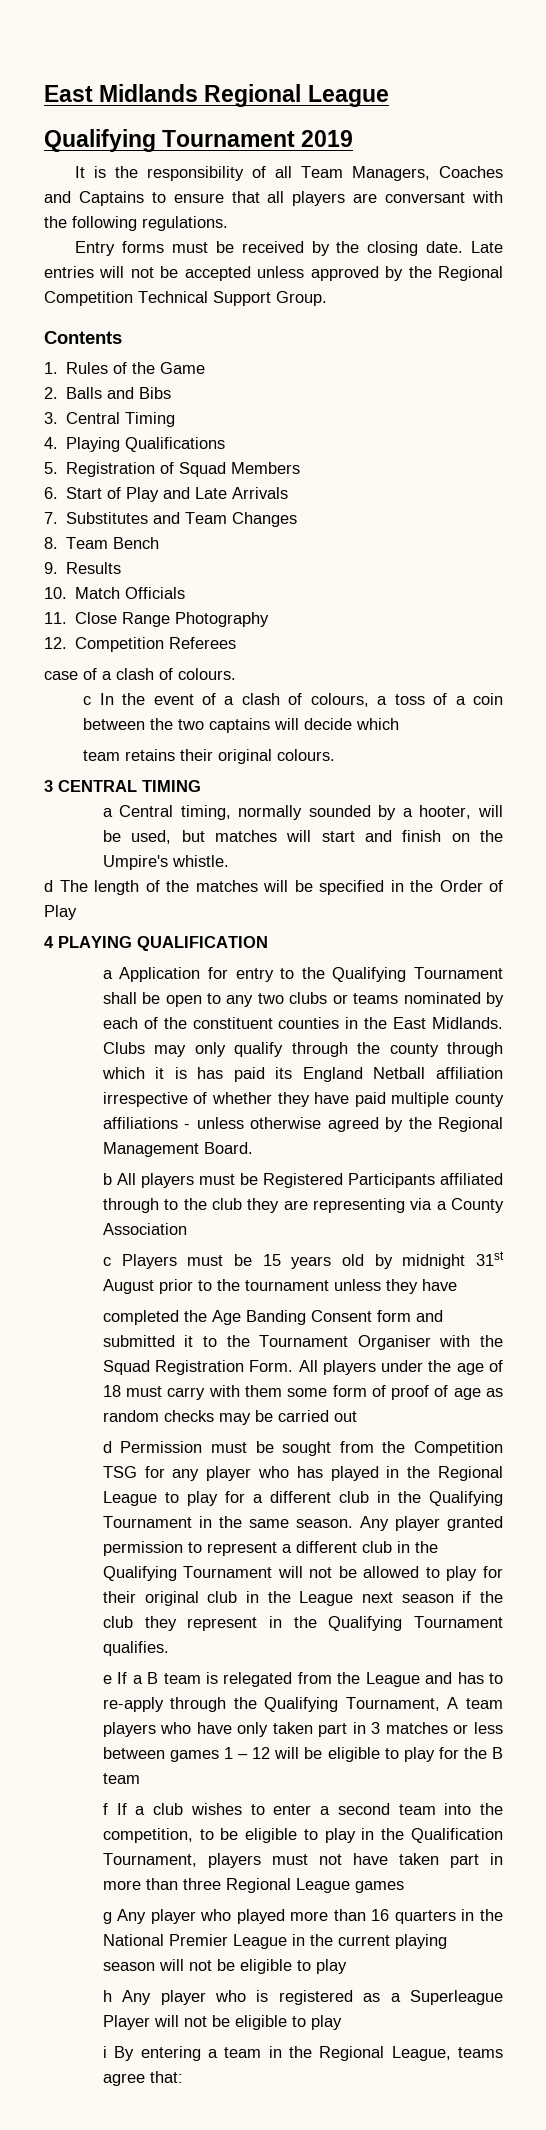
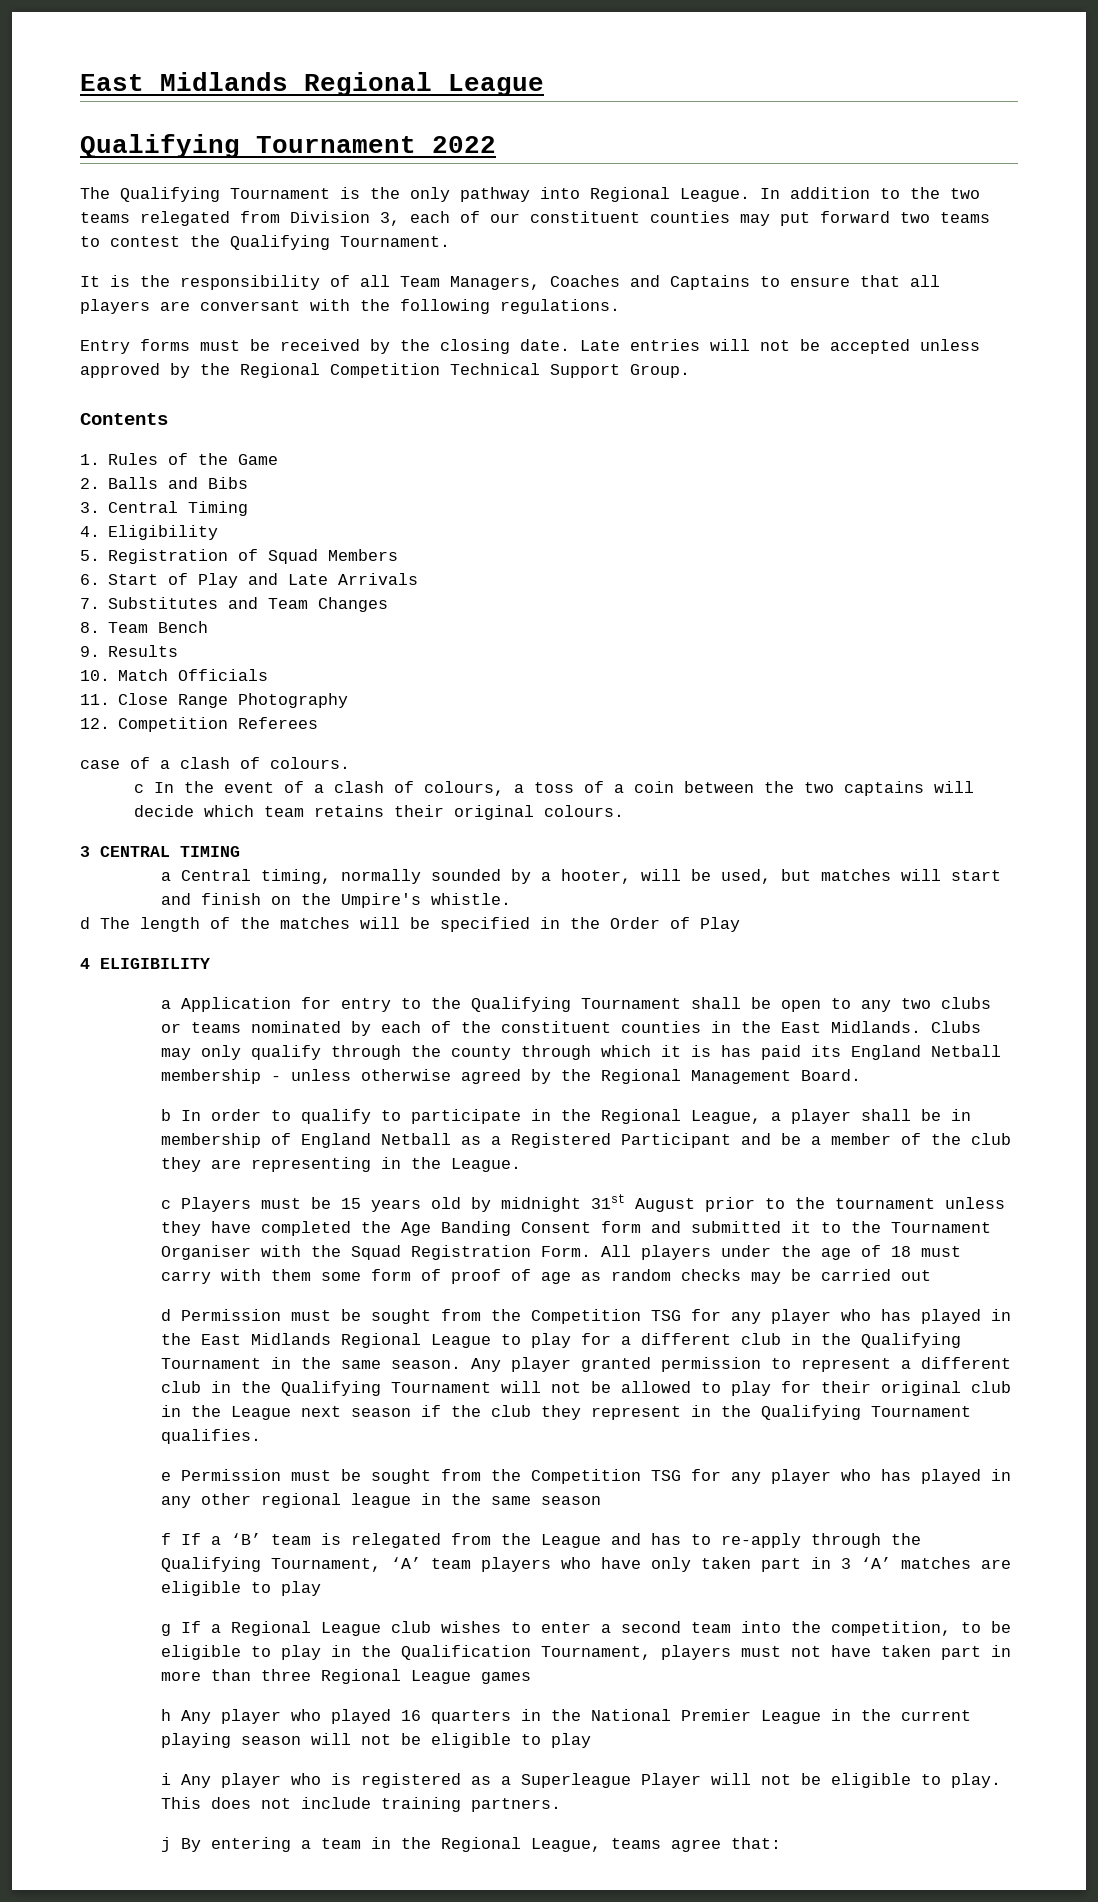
- Qualifying Tournament 2019
+ Qualifying Tournament 2022
+ The Qualifying Tournament is the only pathway into Regional League. In addition to the two teams relegated from Division 3, each of our constituent counties may put forward two teams to contest the Qualifying Tournament.
- 4. Playing Qualifications
+ 4. Eligibility
- c In the event of a clash of colours, a toss of a coin between the two captains will decide which
- team retains their original colours.
+ c In the event of a clash of colours, a toss of a coin between the two captains will decide which team retains their original colours.
- 4 PLAYING QUALIFICATION
+ 4 ELIGIBILITY
- Clubs may only qualify through the county through which it is has paid its England Netball affiliation irrespective of whether they have paid multiple county affiliations - unless otherwise agreed by the Regional Management Board.
+ Clubs may only qualify through the county through which it is has paid its England Netball membership - unless otherwise agreed by the Regional Management Board.
- b All players must be Registered Participants affiliated through to the club they are representing via a County Association
+ b In order to qualify to participate in the Regional League, a player shall be in membership of England Netball as a Registered Participant and be a member of the club they are representing in the League.
- c Players must be 15 years old by midnight 31st August prior to the tournament unless they have
- completed the Age Banding Consent form and submitted it to the Tournament Organiser with the Squad Registration Form.
+ c Players must be 15 years old by midnight 31st August prior to the tournament unless they have completed the Age Banding Consent form and submitted it to the Tournament Organiser with the Squad Registration Form.
- d Permission must be sought from the Competition TSG for any player who has played in the Regional League to play for a different club in the Qualifying Tournament in the same season.
+ d Permission must be sought from the Competition TSG for any player who has played in the East Midlands Regional League to play for a different club in the Qualifying Tournament in the same season.
- e If a B team is relegated from the League and has to re-apply through the Qualifying Tournament, A team players who have only taken part in 3 matches or less between games 1 – 12 will be eligible to play for the B team
- f If a club wishes to enter a second team into the competition, to be eligible to play in the Qualification Tournament, players must not have taken part in more than three Regional League games
+ e Permission must be sought from the Competition TSG for any player who has played in any other regional league in the same season
+ f If a ‘B’ team is relegated from the League and has to re-apply through the Qualifying Tournament, ‘A’ team players who have only taken part in 3 ‘A’ matches are eligible to play
+ g If a Regional League club wishes to enter a second team into the competition, to be eligible to play in the Qualification Tournament, players must not have taken part in more than three Regional League games
- g Any player who played more than 16 quarters in the National Premier League in the current playing season will not be eligible to play
+ h Any player who played 16 quarters in the National Premier League in the current playing season will not be eligible to play
- h Any player who is registered as a Superleague Player will not be eligible to play
- i By entering a team in the Regional League, teams agree that:
+ i Any player who is registered as a Superleague Player will not be eligible to play. This does not include training partners.
+ j By entering a team in the Regional League, teams agree that:

